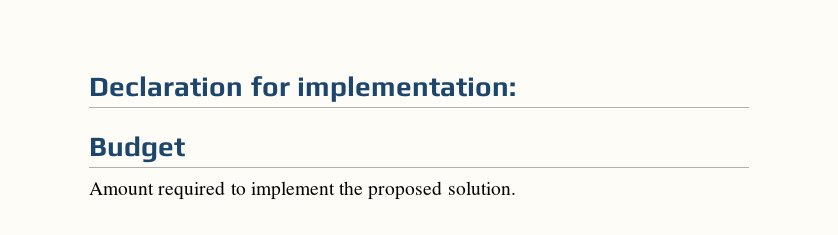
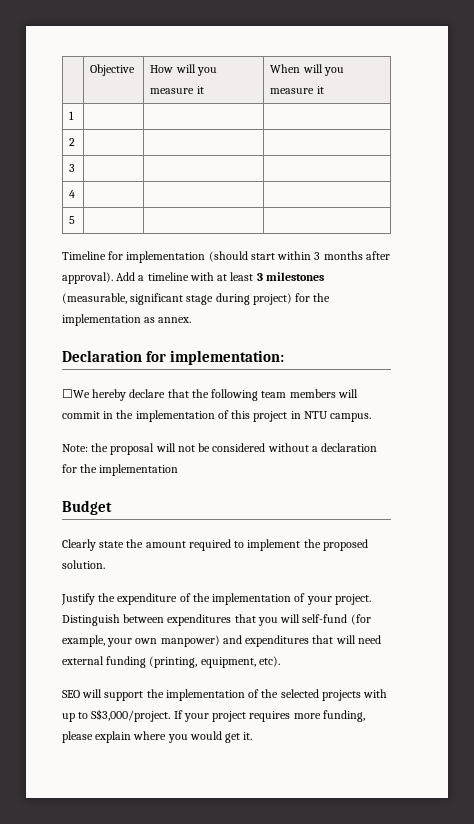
+ | Objective | How will you measure it | When will you measure it
+ 1 | | |
+ 2 | | |
+ 3 | | |
+ 4 | | |
+ 5 | | |
+ Timeline for implementation (should start within 3 months after approval). Add a timeline with at least 3 milestones (measurable, significant stage during project) for the implementation as annex.
  Declaration for implementation:
+ ☐We hereby declare that the following team members will commit in the implementation of this project in NTU campus.
+ Note: the proposal will not be considered without a declaration for the implementation
  Budget
- Amount required to implement the proposed solution.
+ Clearly state the amount required to implement the proposed solution.
+ Justify the expenditure of the implementation of your project. Distinguish between expenditures that you will self-fund (for example, your own manpower) and expenditures that will need external funding (printing, equipment, etc).
+ SEO will support the implementation of the selected projects with up to S$3,000/project. If your project requires more funding, please explain where you would get it.

